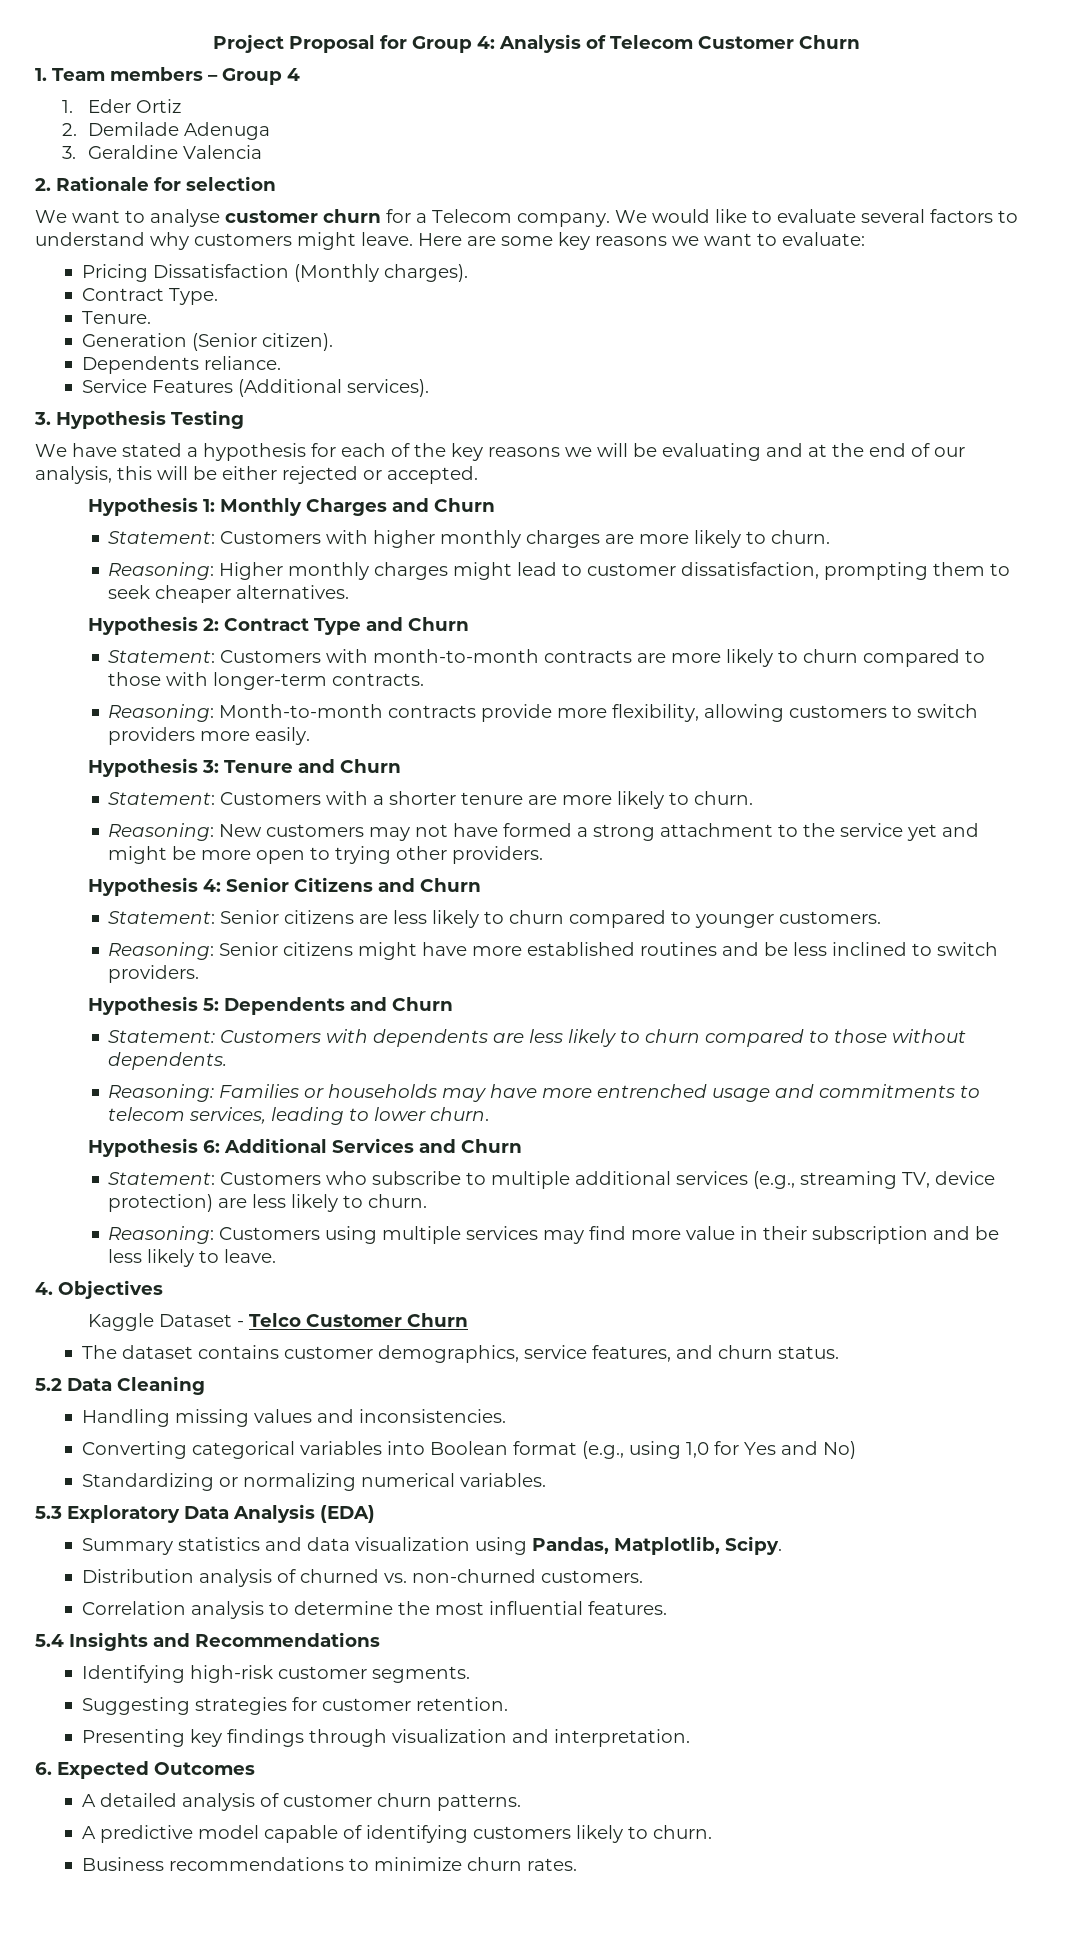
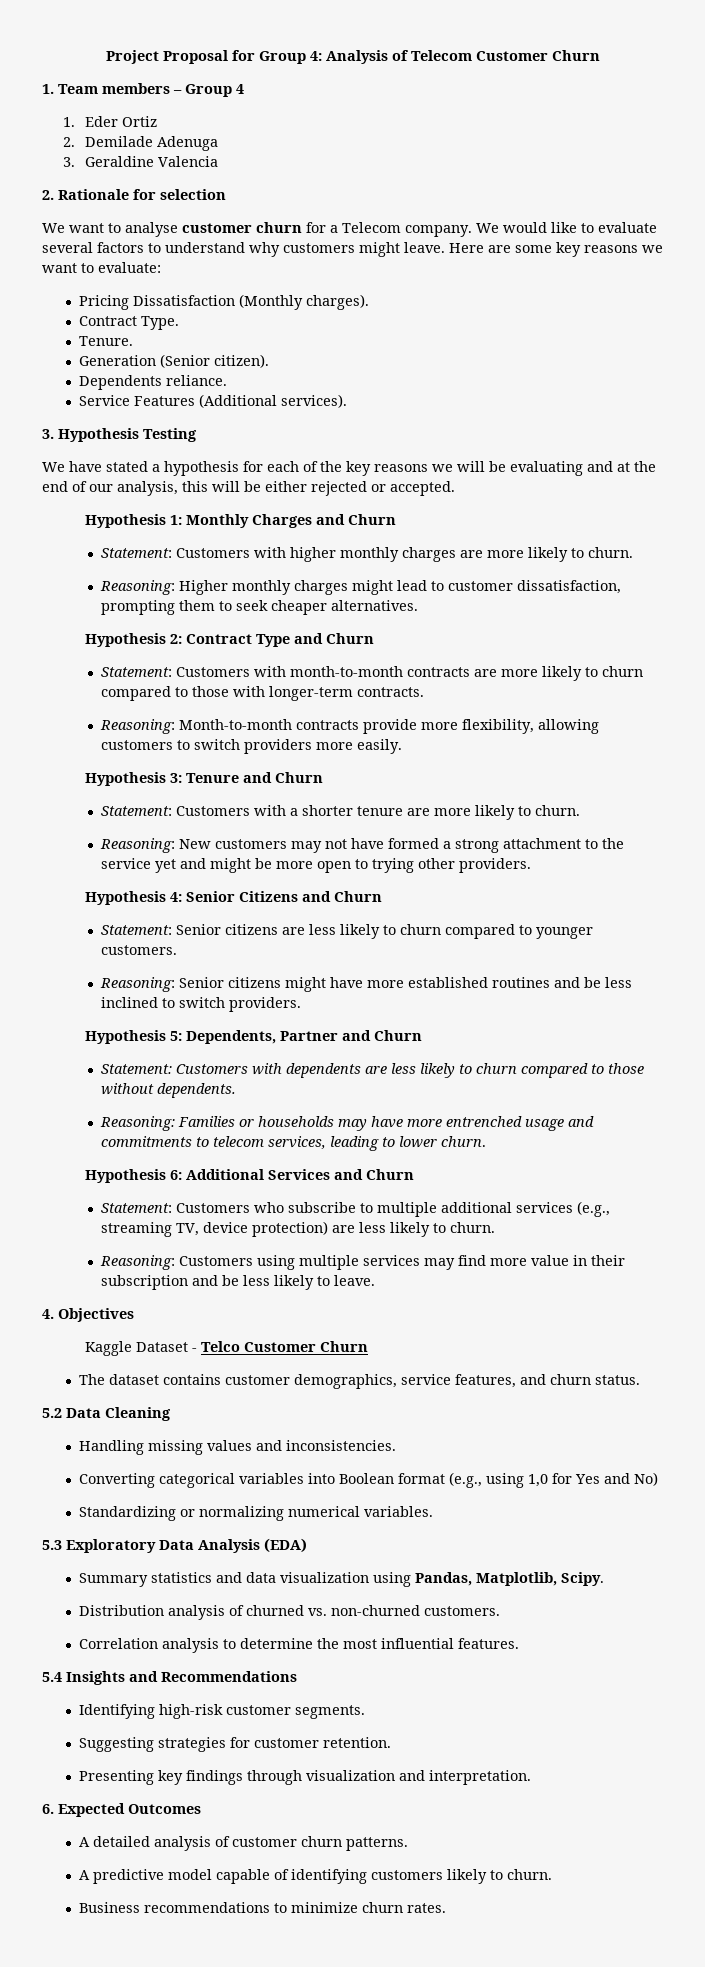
- Hypothesis 5: Dependents and Churn
+ Hypothesis 5: Dependents, Partner and Churn

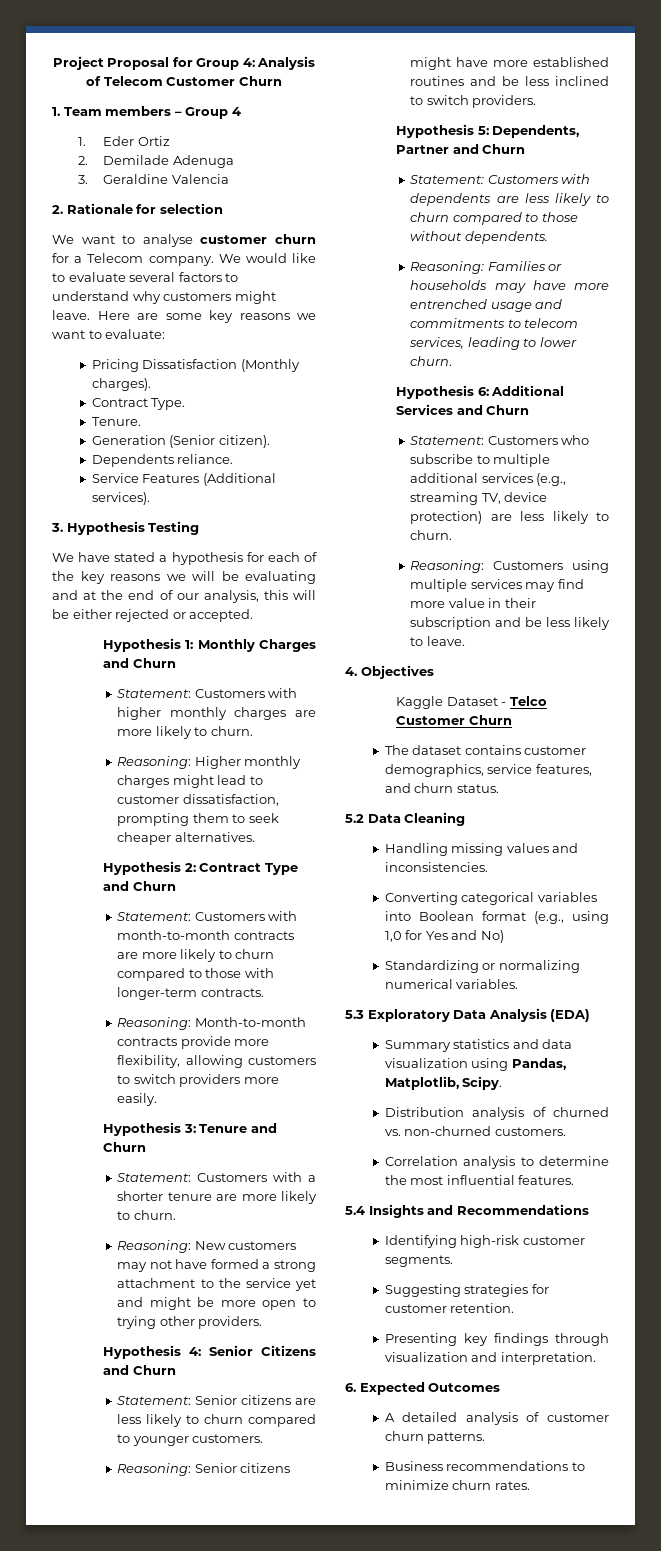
- A predictive model capable of identifying customers likely to churn.

